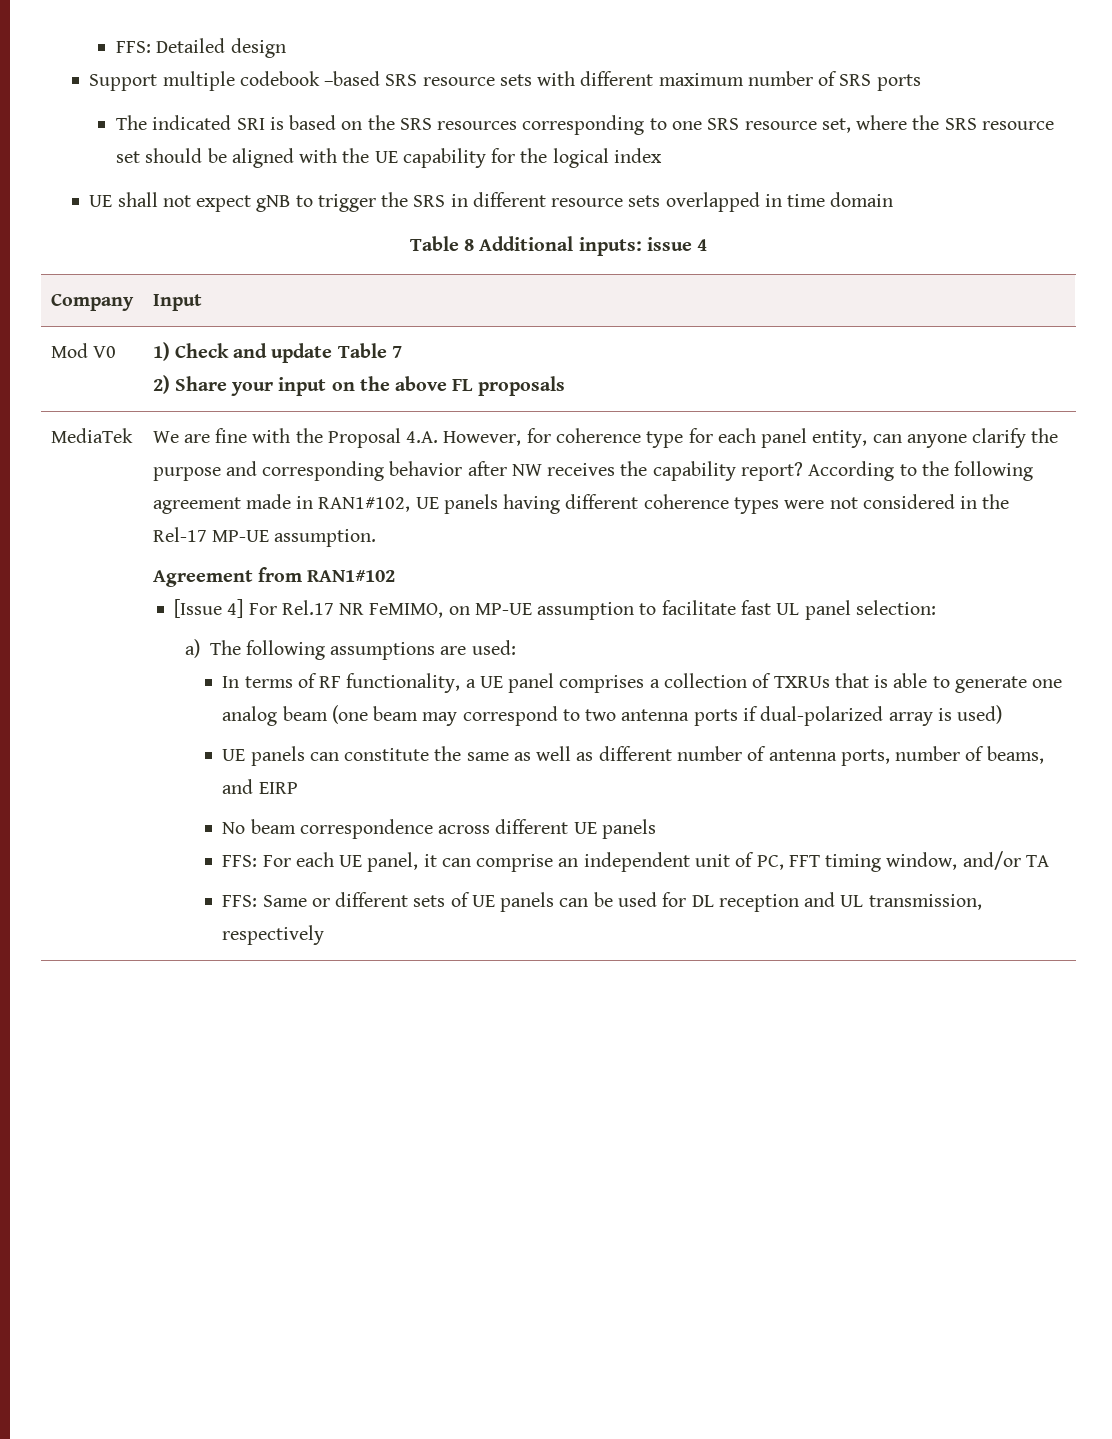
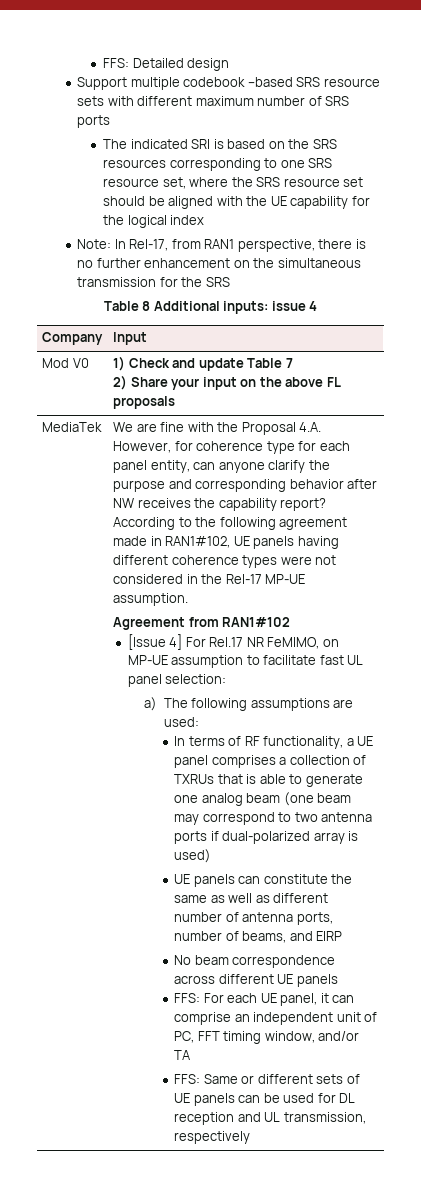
- UE shall not expect gNB to trigger the SRS in different resource sets overlapped in time domain
+ Note: In Rel-17, from RAN1 perspective, there is no further enhancement on the simultaneous transmission for the SRS

